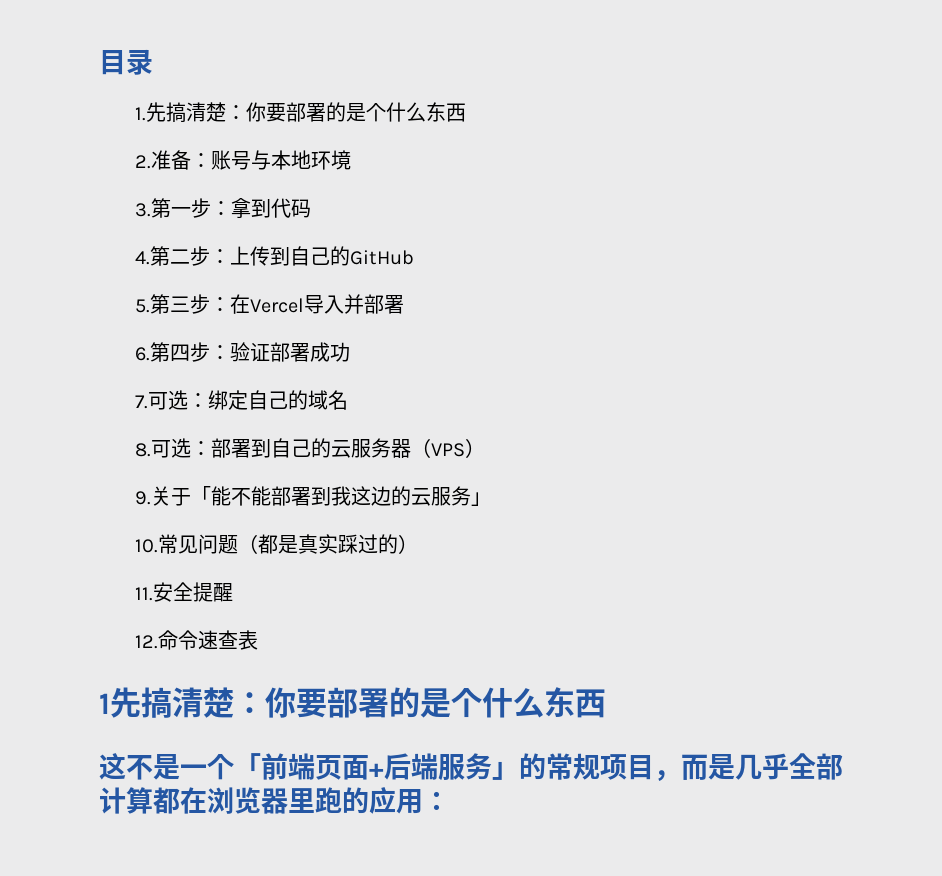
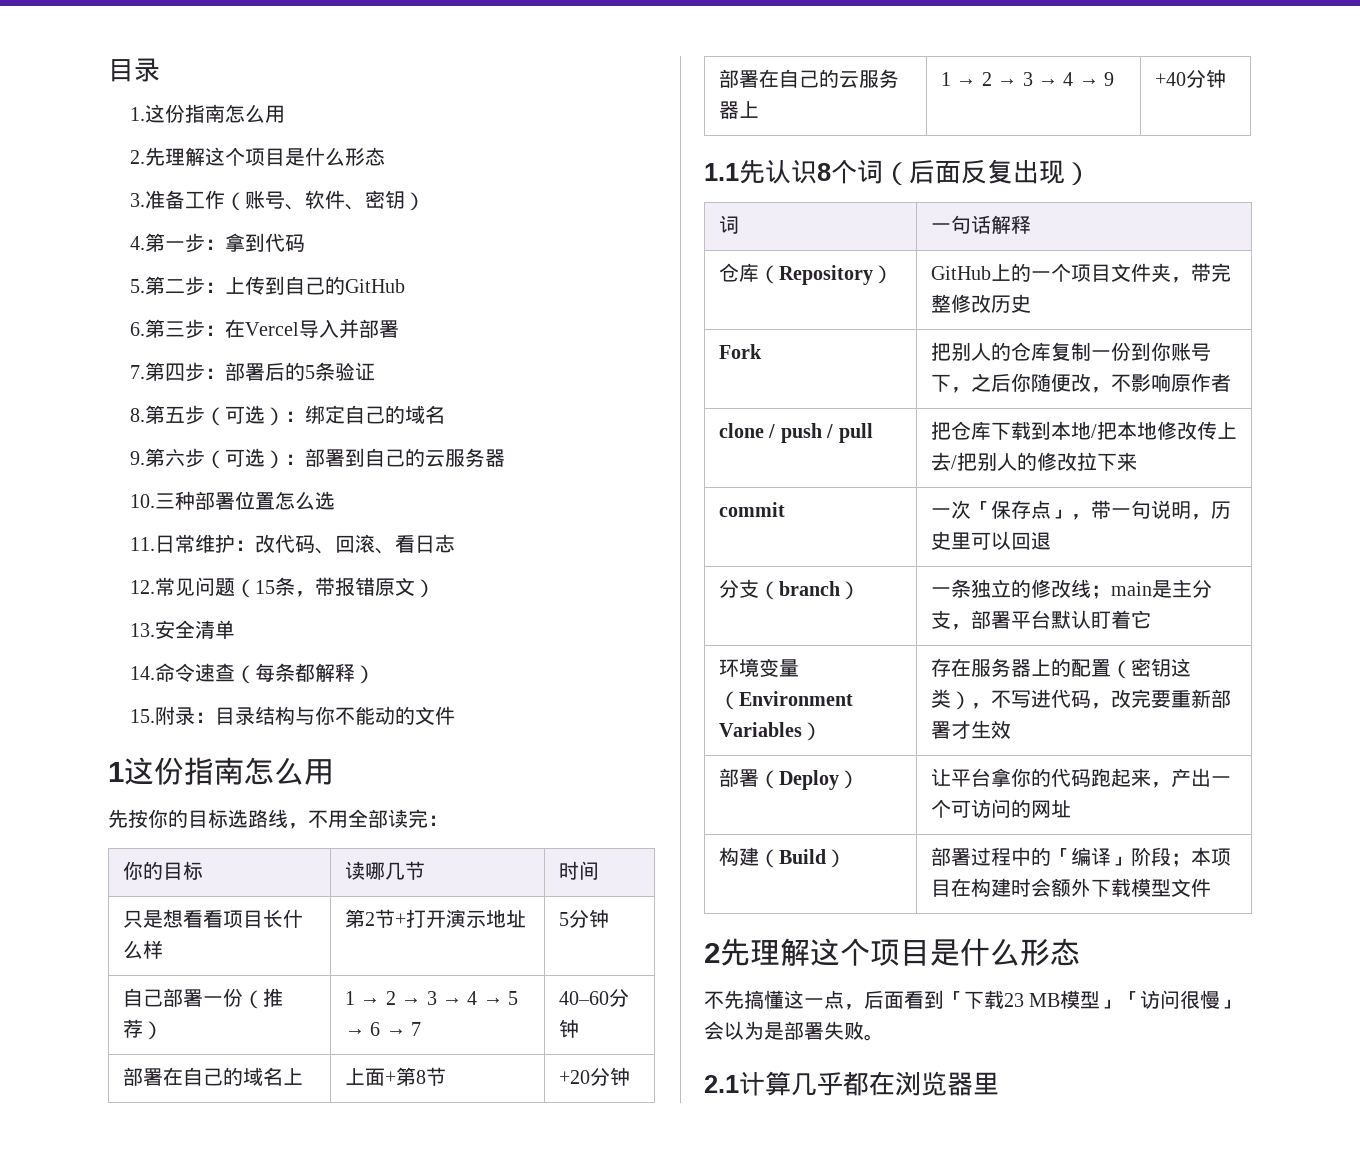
- 1.先搞清楚：你要部署的是个什么东西
- 2.准备：账号与本地环境
- 3.第一步：拿到代码
+ 1.这份指南怎么用
+ 2.先理解这个项目是什么形态
+ 3.准备工作（账号、软件、密钥）
+ 4.第一步：拿到代码
- 4.第二步：上传到自己的GitHub
+ 5.第二步：上传到自己的GitHub
- 5.第三步：在Vercel导入并部署
+ 6.第三步：在Vercel导入并部署
- 6.第四步：验证部署成功
- 7.可选：绑定自己的域名
+ 7.第四步：部署后的5条验证
+ 8.第五步（可选）：绑定自己的域名
- 8.可选：部署到自己的云服务器（VPS）
- 9.关于「能不能部署到我这边的云服务」
- 10.常见问题（都是真实踩过的）
- 11.安全提醒
- 12.命令速查表
- 1先搞清楚：你要部署的是个什么东西
- 这不是一个「前端页面+后端服务」的常规项目，而是几乎全部计算都在浏览器里跑的应用：
+ 9.第六步（可选）：部署到自己的云服务器
+ 10.三种部署位置怎么选
+ 11.日常维护：改代码、回滚、看日志
+ 12.常见问题（15条，带报错原文）
+ 13.安全清单
+ 14.命令速查（每条都解释）
+ 15.附录：目录结构与你不能动的文件
+ 1这份指南怎么用
+ 先按你的目标选路线，不用全部读完：
+ 你的目标 | 读哪几节 | 时间
+ 只是想看看项目长什么样 | 第2节+打开演示地址 | 5分钟
+ 自己部署一份（推荐） | 1 → 2 → 3 → 4 → 5 → 6 → 7 | 40–60分钟
+ 部署在自己的域名上 | 上面+第8节 | +20分钟
+ 部署在自己的云服务器上 | 1 → 2 → 3 → 4 → 9 | +40分钟
+ 1.1先认识8个词（后面反复出现）
+ 词 | 一句话解释
+ 仓库（Repository） | GitHub上的一个项目文件夹，带完整修改历史
+ Fork | 把别人的仓库复制一份到你账号下，之后你随便改，不影响原作者
+ clone / push / pull | 把仓库下载到本地/把本地修改传上去/把别人的修改拉下来
+ commit | 一次「保存点」，带一句说明，历史里可以回退
+ 分支（branch） | 一条独立的修改线；main是主分支，部署平台默认盯着它
+ 环境变量（Environment Variables） | 存在服务器上的配置（密钥这类），不写进代码，改完要重新部署才生效
+ 部署（Deploy） | 让平台拿你的代码跑起来，产出一个可访问的网址
+ 构建（Build） | 部署过程中的「编译」阶段；本项目在构建时会额外下载模型文件
+ 2先理解这个项目是什么形态
+ 不先搞懂这一点，后面看到「下载23 MB模型」「访问很慢」会以为是部署失败。
+ 2.1计算几乎都在浏览器里

